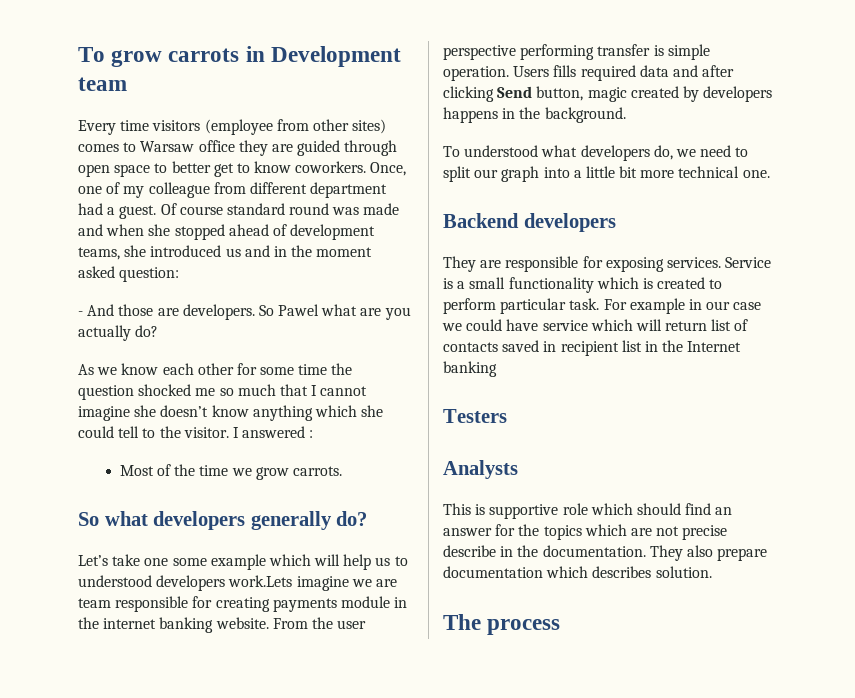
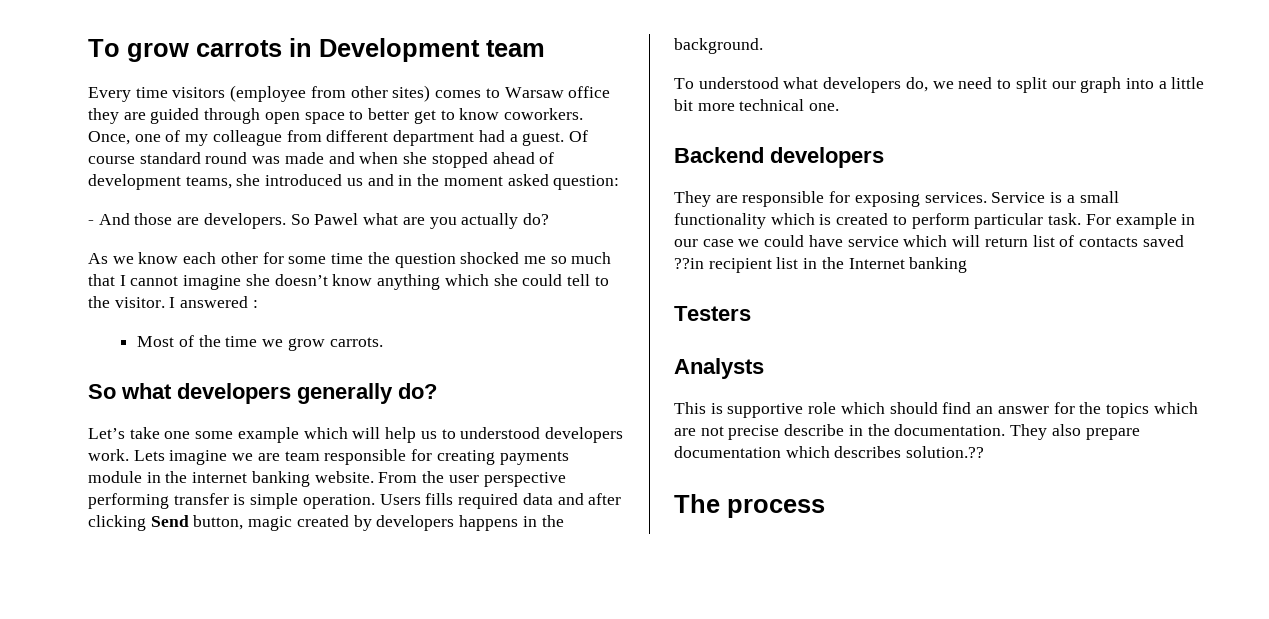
- Let’s take one some example which will help us to understood developers work.Lets imagine we are team responsible for creating payments module in the internet banking website.
+ Let’s take one some example which will help us to understood developers work. Lets imagine we are team responsible for creating payments module in the internet banking website.
- For example in our case we could have service which will return list of contacts saved in recipient list in the Internet banking
+ For example in our case we could have service which will return list of contacts saved ??in recipient list in the Internet banking
- They also prepare documentation which describes solution.
+ They also prepare documentation which describes solution.??

